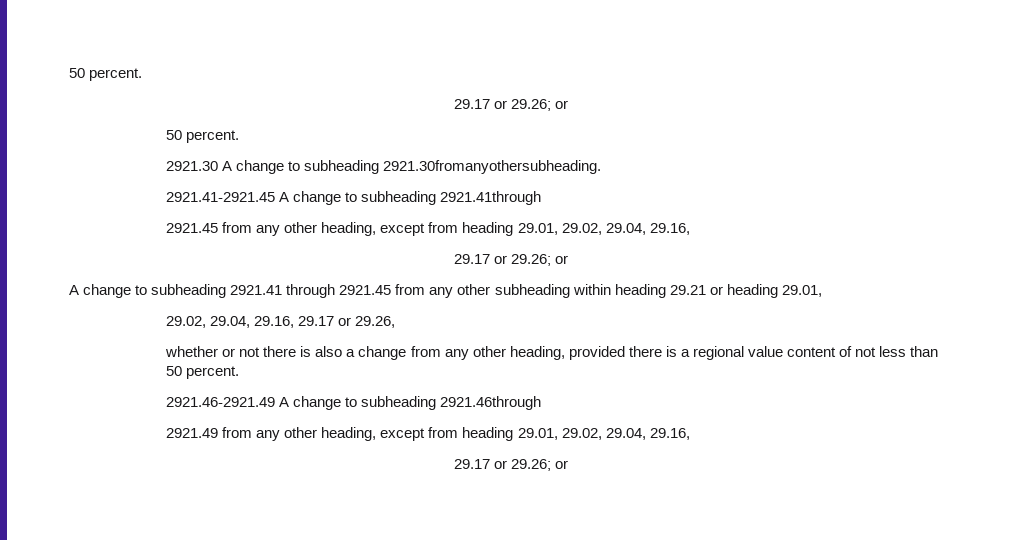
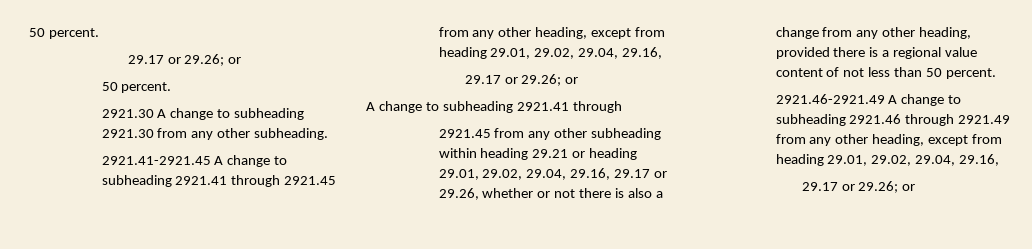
- 2921.30 A change to subheading 2921.30fromanyothersubheading.
+ 2921.30 A change to subheading 2921.30 from any other subheading.
- 2921.41-2921.45 A change to subheading 2921.41through
- 2921.45 from any other heading, except from heading 29.01, 29.02, 29.04, 29.16,
+ 2921.41-2921.45 A change to subheading 2921.41 through 2921.45 from any other heading, except from heading 29.01, 29.02, 29.04, 29.16,
  29.17 or 29.26; or
- A change to subheading 2921.41 through 2921.45 from any other subheading within heading 29.21 or heading 29.01,
- 29.02, 29.04, 29.16, 29.17 or 29.26,
- whether or not there is also a change from any other heading, provided there is a regional value content of not less than 50 percent.
+ A change to subheading 2921.41 through
+ 2921.45 from any other subheading within heading 29.21 or heading 29.01, 29.02, 29.04, 29.16, 29.17 or 29.26, whether or not there is also a change from any other heading, provided there is a regional value content of not less than 50 percent.
- 2921.46-2921.49 A change to subheading 2921.46through
- 2921.49 from any other heading, except from heading 29.01, 29.02, 29.04, 29.16,
+ 2921.46-2921.49 A change to subheading 2921.46 through 2921.49 from any other heading, except from heading 29.01, 29.02, 29.04, 29.16,

